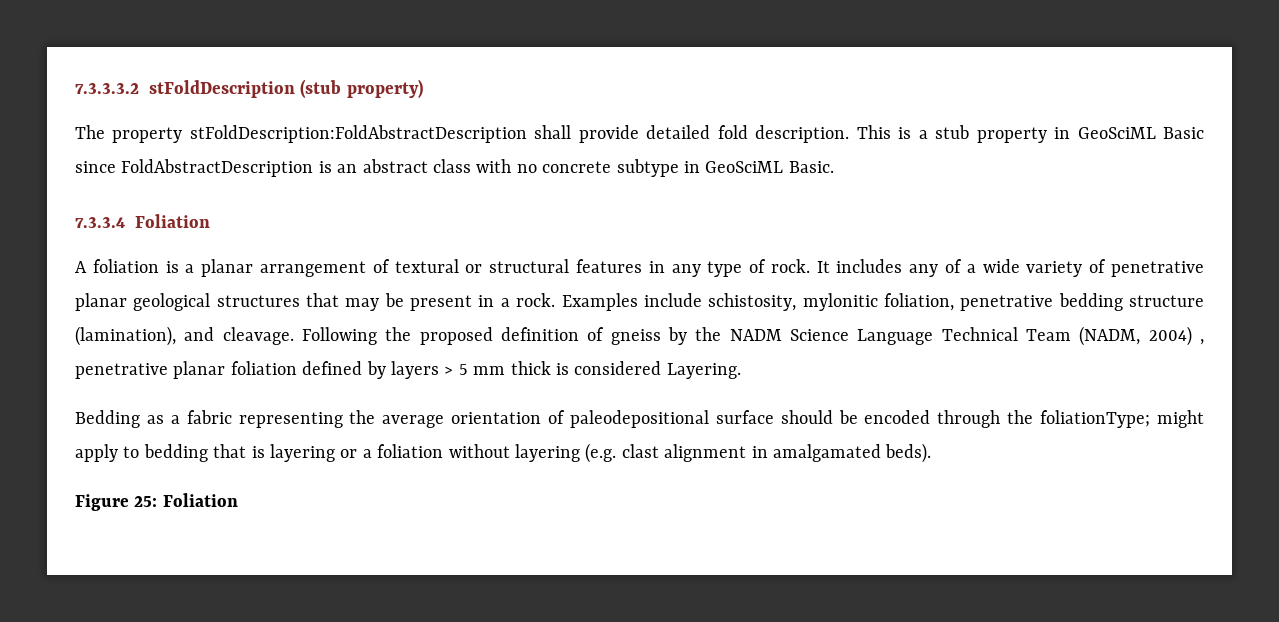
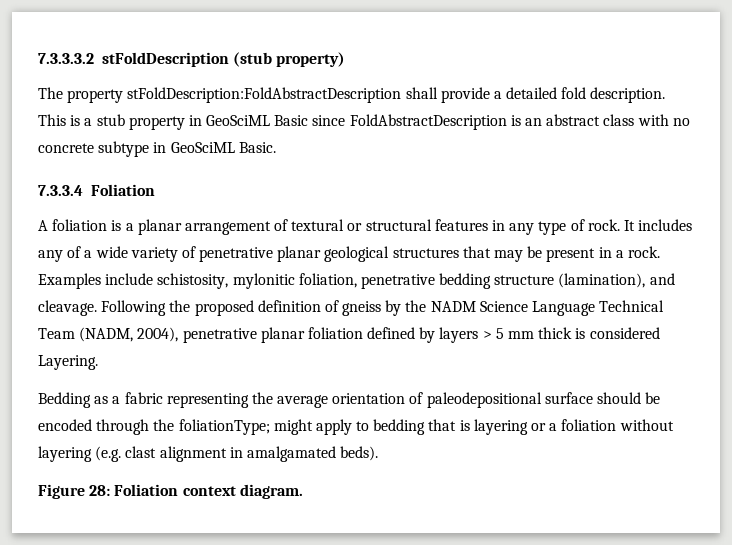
- The property stFoldDescription:FoldAbstractDescription shall provide detailed fold description.
+ The property stFoldDescription:FoldAbstractDescription shall provide a detailed fold description.
- Following the proposed definition of gneiss by the NADM Science Language Technical Team (NADM, 2004) , penetrative planar foliation defined by layers > 5 mm thick is considered Layering.
+ Following the proposed definition of gneiss by the NADM Science Language Technical Team (NADM, 2004), penetrative planar foliation defined by layers > 5 mm thick is considered Layering.
- Figure 25: Foliation
+ Figure 28: Foliation context diagram.

